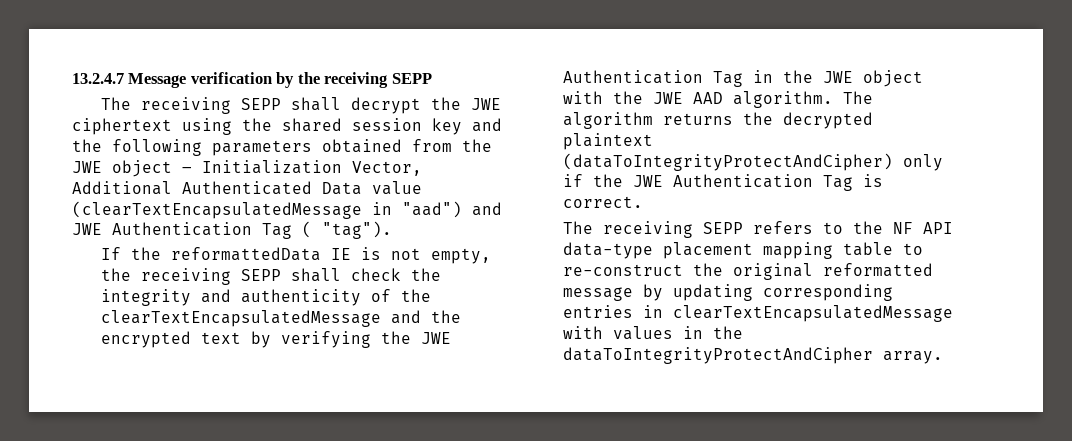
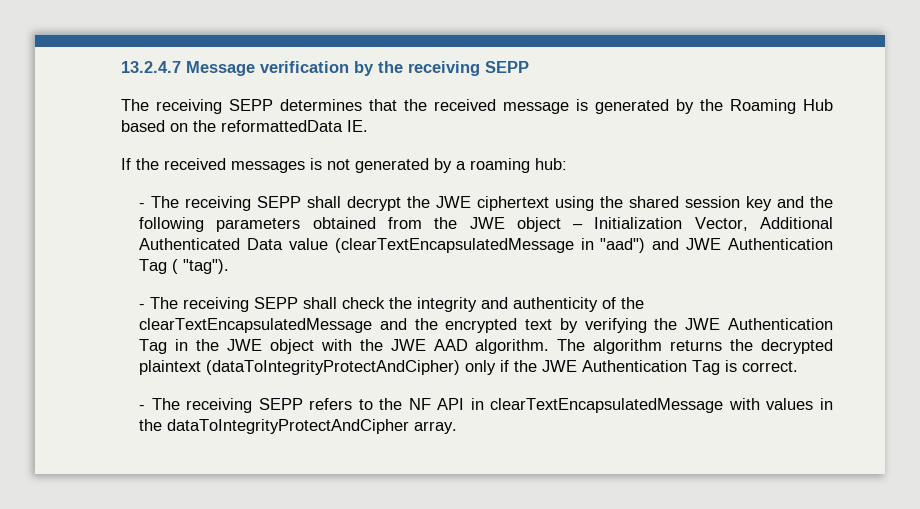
- The receiving SEPP shall decrypt the JWE ciphertext using the shared session key and the following parameters obtained from the JWE object – Initialization Vector, Additional Authenticated Data value (clearTextEncapsulatedMessage in "aad") and JWE Authentication Tag ( "tag").
+ The receiving SEPP determines that the received message is generated by the Roaming Hub based on the reformattedData IE.
+ If the received messages is not generated by a roaming hub:
+ - The receiving SEPP shall decrypt the JWE ciphertext using the shared session key and the following parameters obtained from the JWE object – Initialization Vector, Additional Authenticated Data value (clearTextEncapsulatedMessage in "aad") and JWE Authentication Tag ( "tag").
- If the reformattedData IE is not empty, the receiving SEPP shall check the integrity and authenticity of the clearTextEncapsulatedMessage and the encrypted text by verifying the JWE Authentication Tag in the JWE object with the JWE AAD algorithm.
+ - The receiving SEPP shall check the integrity and authenticity of the clearTextEncapsulatedMessage and the encrypted text by verifying the JWE Authentication Tag in the JWE object with the JWE AAD algorithm.
- The receiving SEPP refers to the NF API data-type placement mapping table to re-construct the original reformatted message by updating corresponding entries in clearTextEncapsulatedMessage with values in the dataToIntegrityProtectAndCipher array.
+ - The receiving SEPP refers to the NF API in clearTextEncapsulatedMessage with values in the dataToIntegrityProtectAndCipher array.

